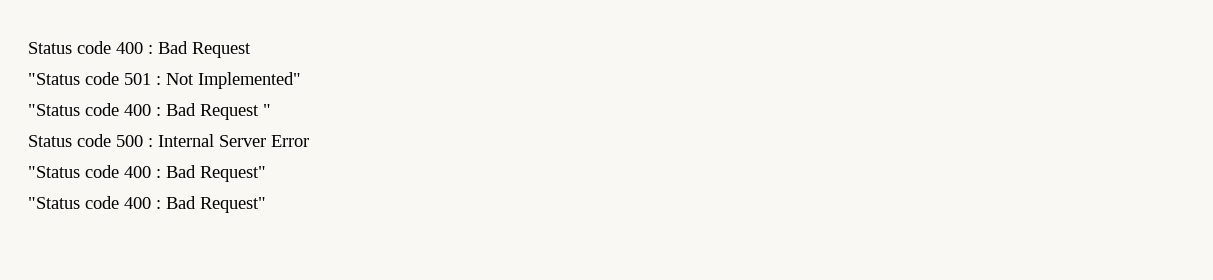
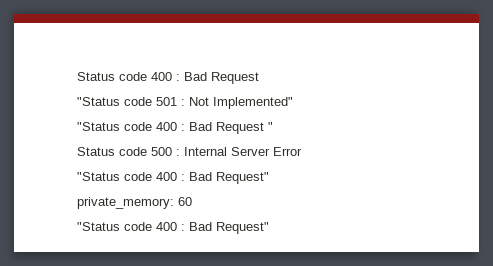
+ private_memory: 60

